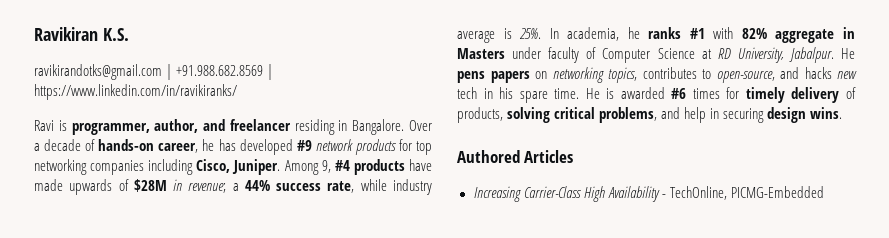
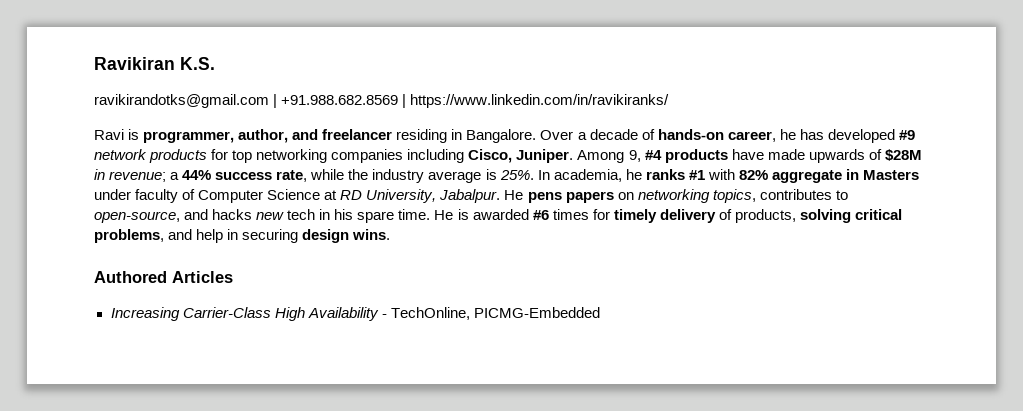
- Among 9, #4 products have made upwards of $28M in revenue; a 44% success rate, while industry average is 25%.
+ Among 9, #4 products have made upwards of $28M in revenue; a 44% success rate, while the industry average is 25%.

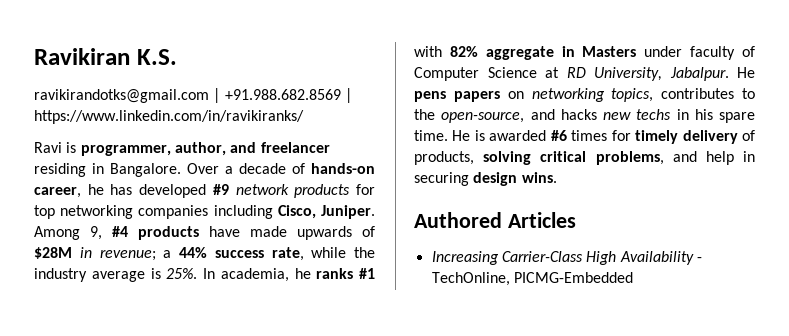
- He pens papers on networking topics, contributes to open-source, and hacks new tech in his spare time.
+ He pens papers on networking topics, contributes to the open-source, and hacks new techs in his spare time.

